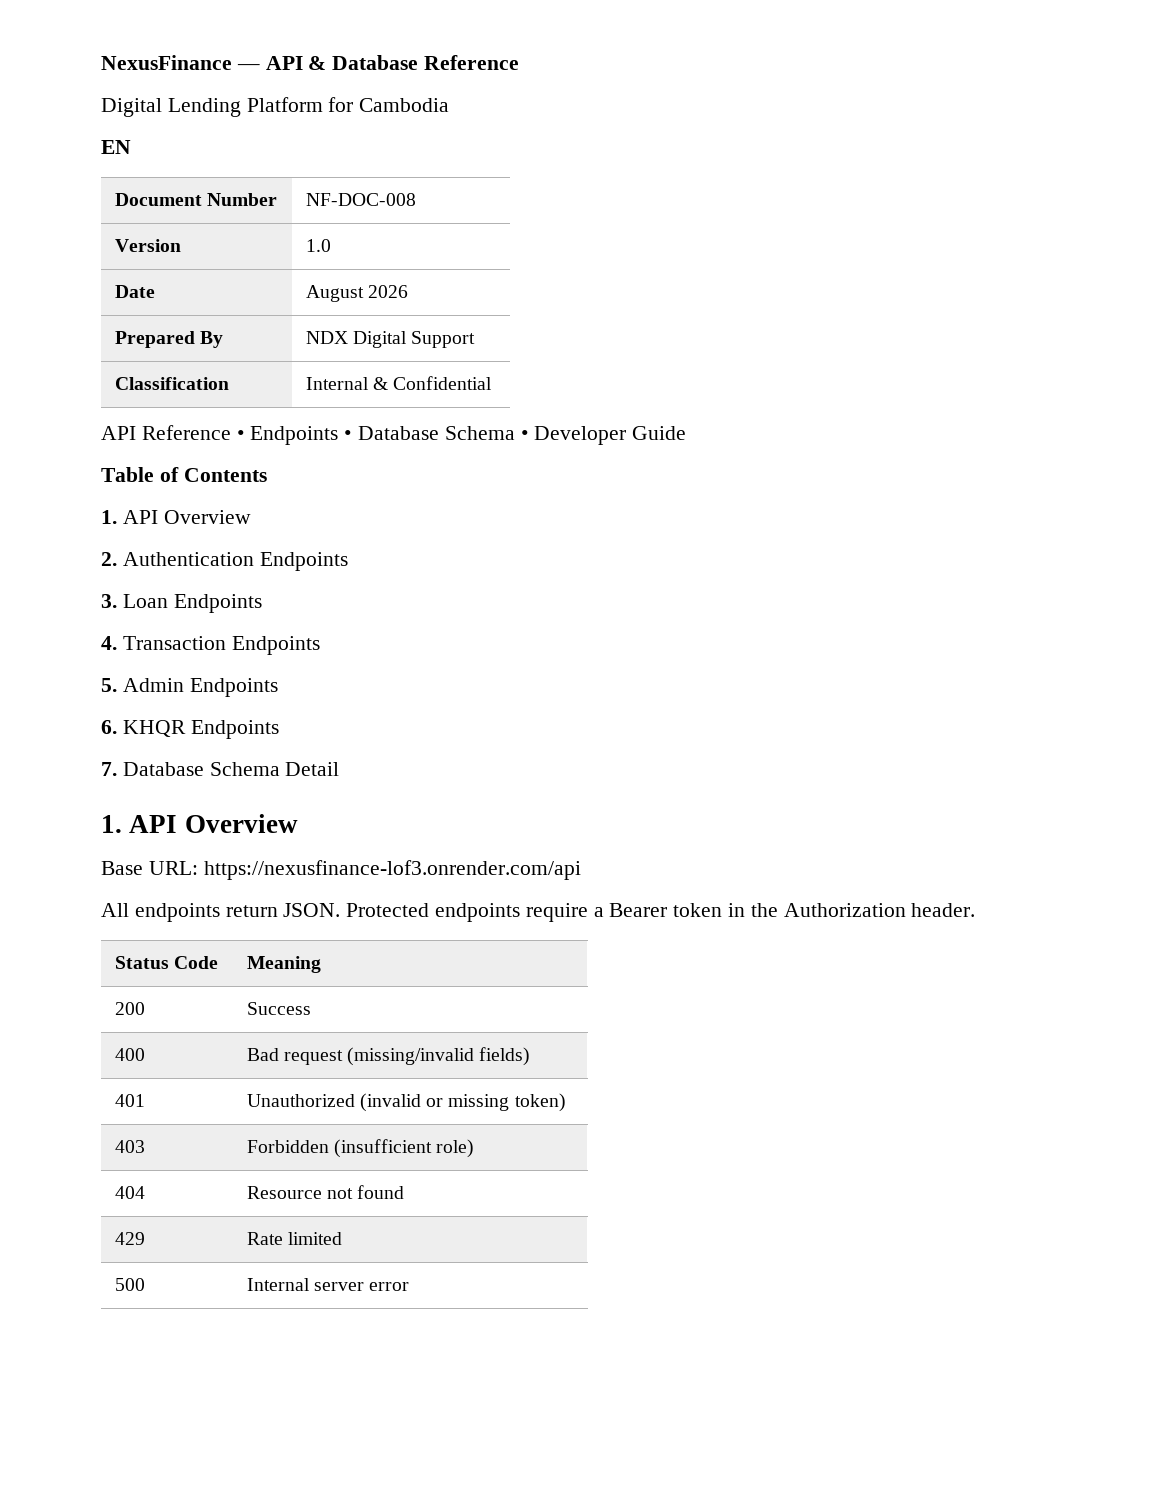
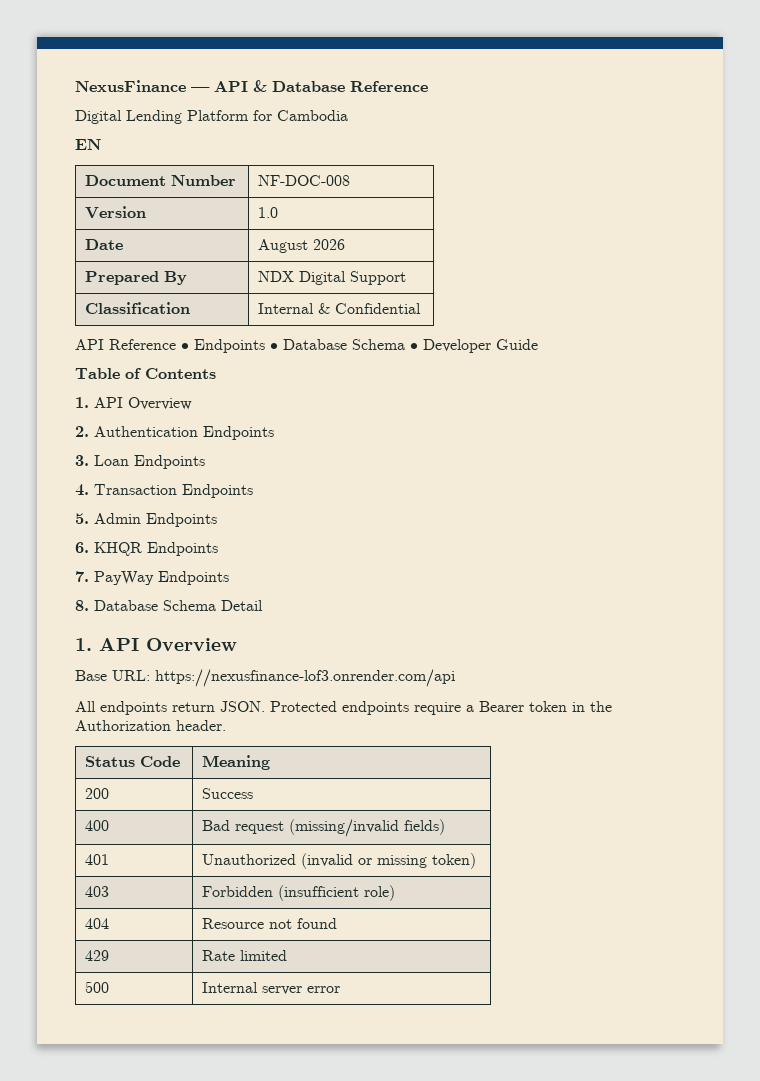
- 7. Database Schema Detail
+ 7. PayWay Endpoints
+ 8. Database Schema Detail

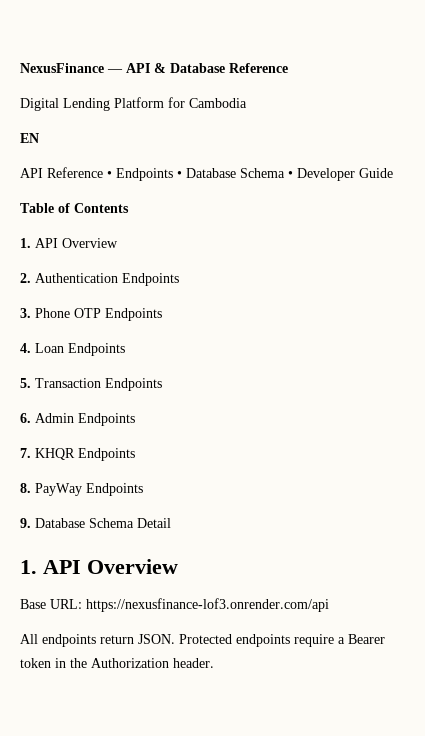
- Document Number | NF-DOC-008
- Version | 1.0
- Date | August 2026
- Prepared By | NDX Digital Support
- Classification | Internal & Confidential
- 3. Loan Endpoints
+ 3. Phone OTP Endpoints
+ 4. Loan Endpoints
- 4. Transaction Endpoints
+ 5. Transaction Endpoints
- 5. Admin Endpoints
+ 6. Admin Endpoints
- 6. KHQR Endpoints
+ 7. KHQR Endpoints
- 7. PayWay Endpoints
+ 8. PayWay Endpoints
- 8. Database Schema Detail
+ 9. Database Schema Detail
- Status Code | Meaning
- 200 | Success
- 400 | Bad request (missing/invalid fields)
- 401 | Unauthorized (invalid or missing token)
- 403 | Forbidden (insufficient role)
- 404 | Resource not found
- 429 | Rate limited
- 500 | Internal server error

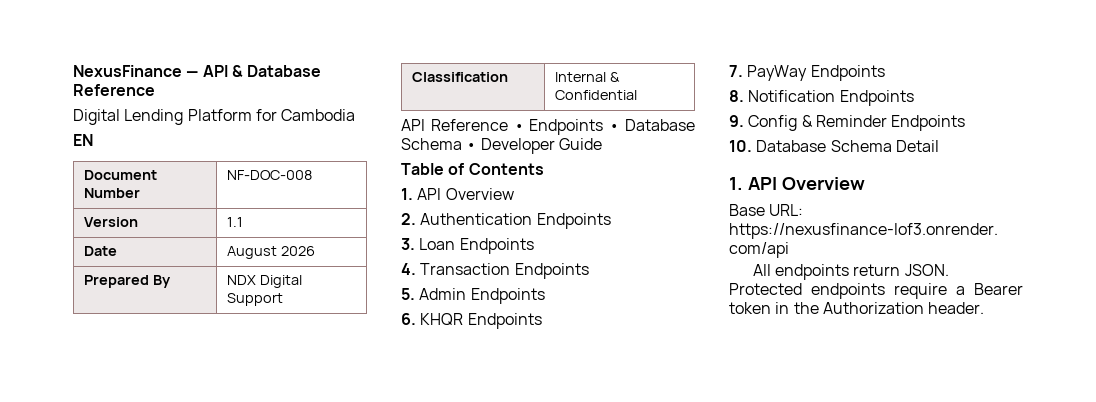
+ Document Number | NF-DOC-008
+ Version | 1.1
+ Date | August 2026
+ Prepared By | NDX Digital Support
+ Classification | Internal & Confidential
- 3. Phone OTP Endpoints
+ 3. Loan Endpoints
- 4. Loan Endpoints
+ 4. Transaction Endpoints
- 5. Transaction Endpoints
+ 5. Admin Endpoints
- 6. Admin Endpoints
+ 6. KHQR Endpoints
- 7. KHQR Endpoints
+ 7. PayWay Endpoints
- 8. PayWay Endpoints
+ 8. Notification Endpoints
- 9. Database Schema Detail
+ 9. Config & Reminder Endpoints
+ 10. Database Schema Detail

